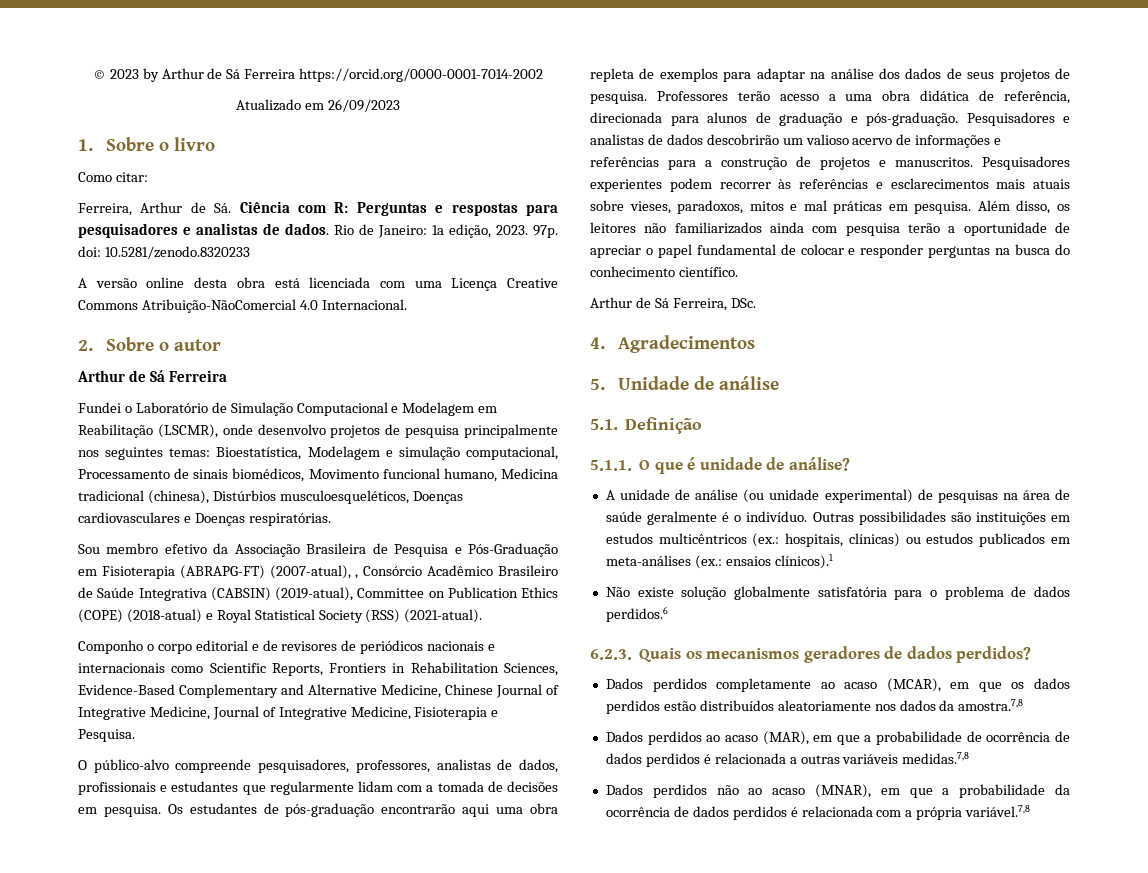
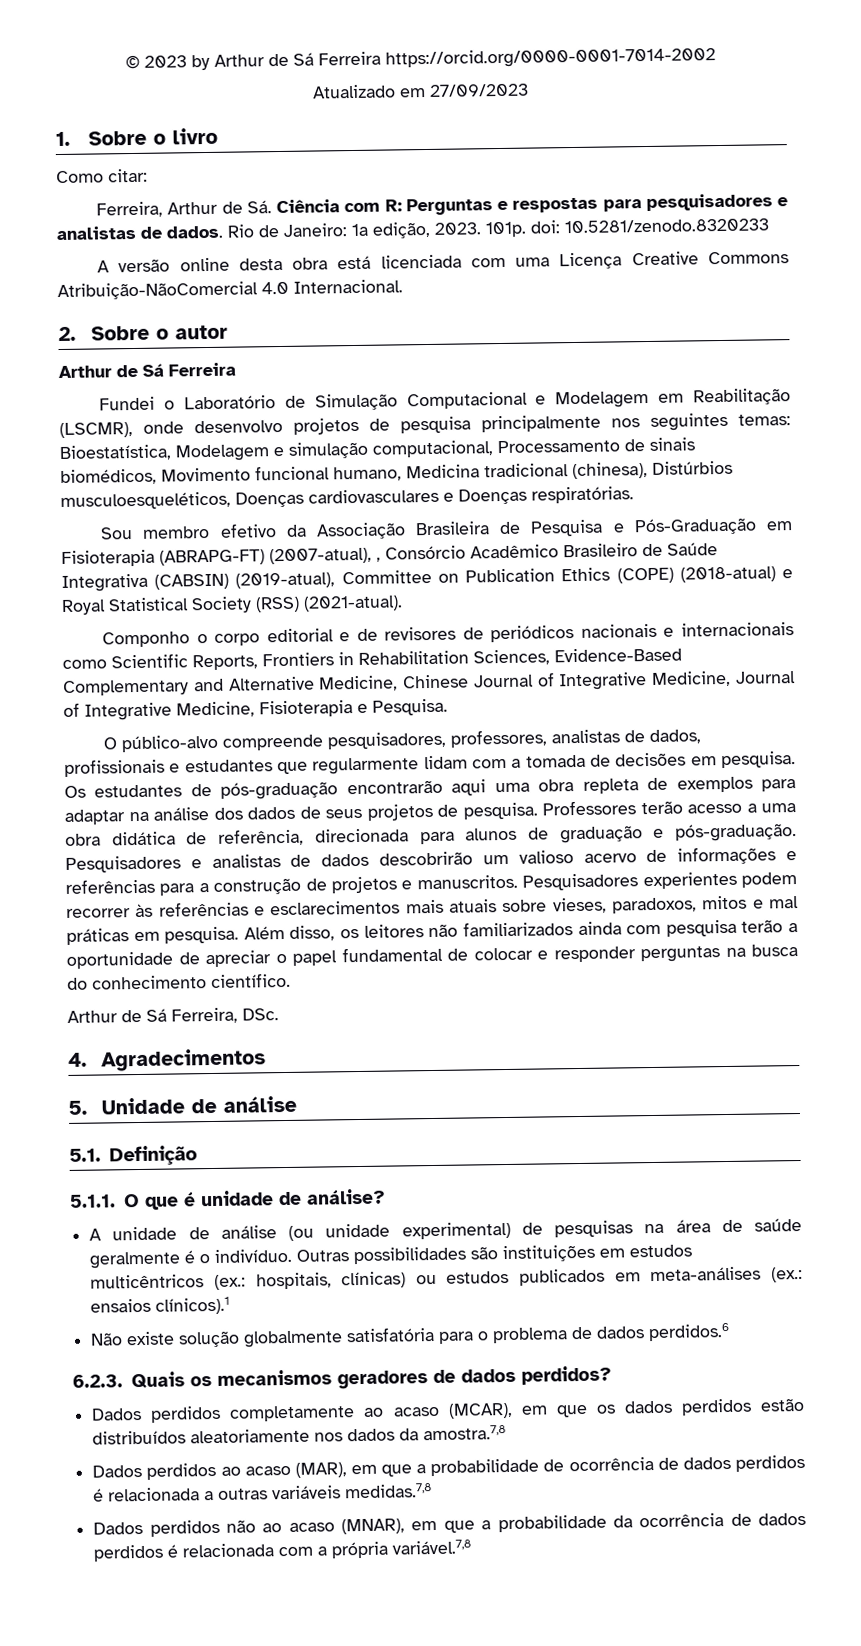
- Atualizado em 26/09/2023
+ Atualizado em 27/09/2023
- 97p. doi: 10.5281/zenodo.8320233
+ 101p. doi: 10.5281/zenodo.8320233

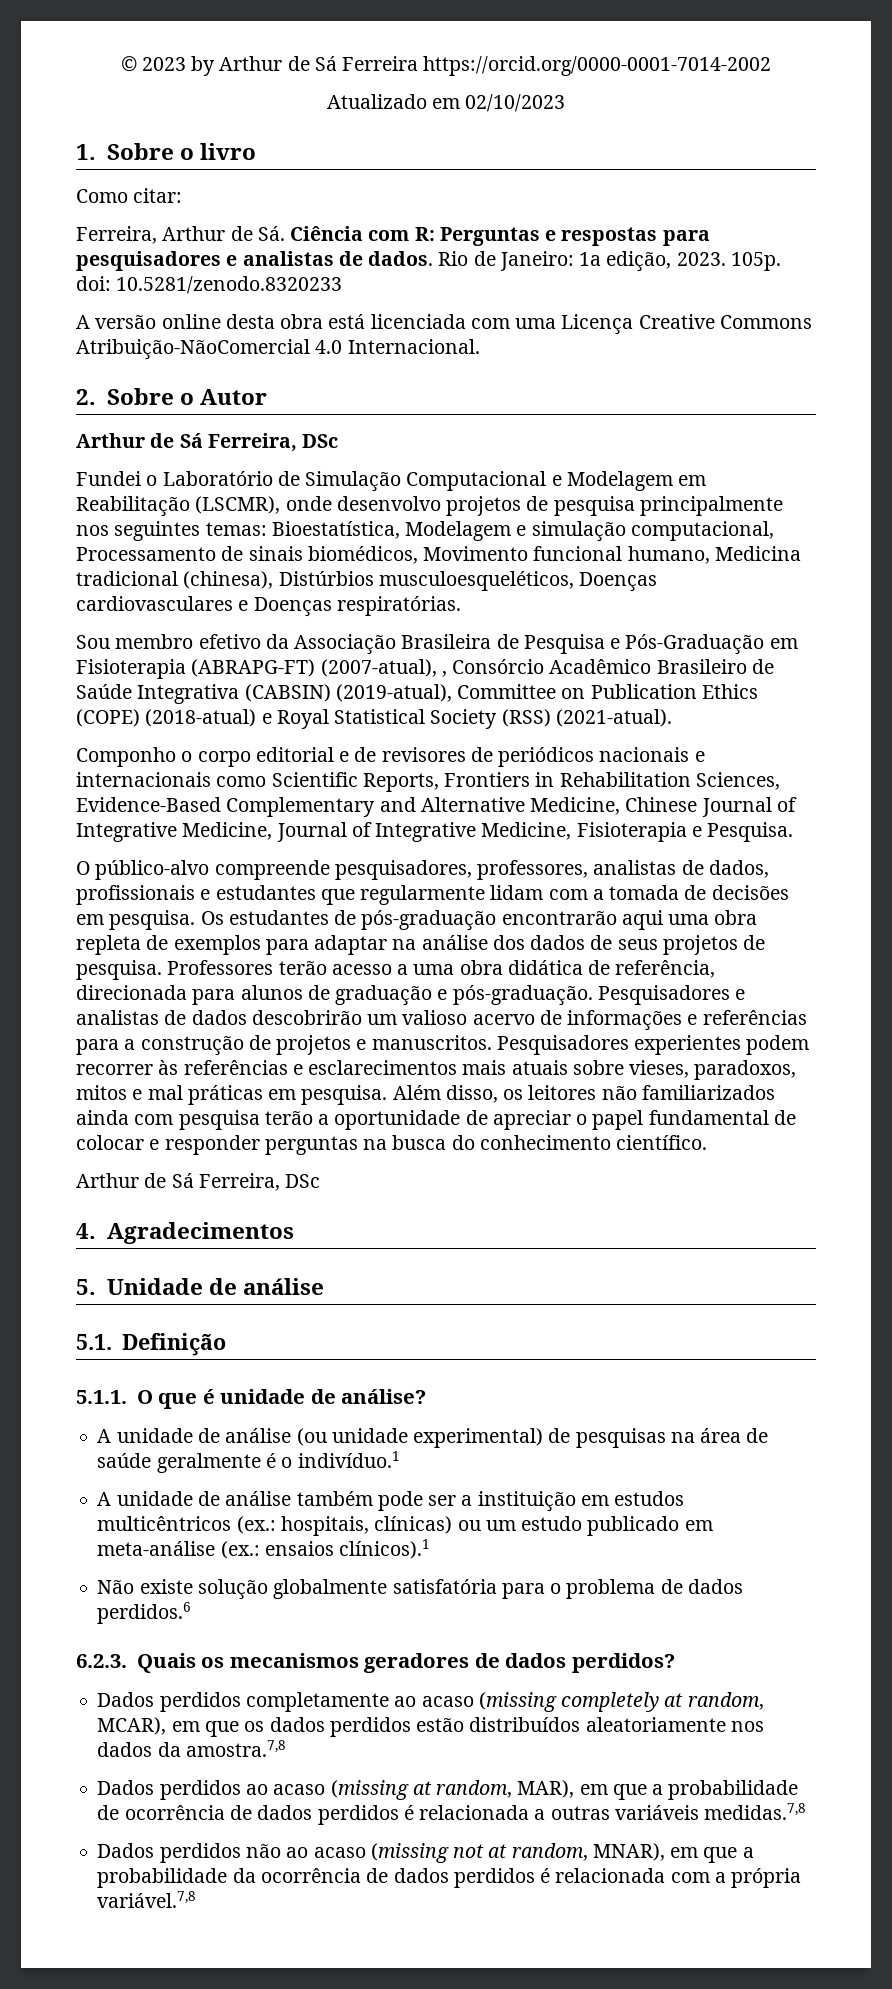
- Atualizado em 27/09/2023
+ Atualizado em 02/10/2023
- 101p. doi: 10.5281/zenodo.8320233
+ 105p. doi: 10.5281/zenodo.8320233
- 2. Sobre o autor
- Arthur de Sá Ferreira
+ 2. Sobre o Autor
+ Arthur de Sá Ferreira, DSc
  Além disso, os leitores não familiarizados ainda com pesquisa terão a oportunidade de apreciar o papel fundamental de colocar e responder perguntas na busca do conhecimento científico.
- Arthur de Sá Ferreira, DSc.
+ Arthur de Sá Ferreira, DSc
- A unidade de análise (ou unidade experimental) de pesquisas na área de saúde geralmente é o indivíduo. Outras possibilidades são instituições em estudos multicêntricos (ex.: hospitais, clínicas) ou estudos publicados em meta-análises (ex.: ensaios clínicos).1
+ A unidade de análise (ou unidade experimental) de pesquisas na área de saúde geralmente é o indivíduo.1
+ A unidade de análise também pode ser a instituição em estudos multicêntricos (ex.: hospitais, clínicas) ou um estudo publicado em meta-análise (ex.: ensaios clínicos).1
- Dados perdidos completamente ao acaso (MCAR), em que os dados perdidos estão distribuídos aleatoriamente nos dados da amostra.7,8
+ Dados perdidos completamente ao acaso (missing completely at random, MCAR), em que os dados perdidos estão distribuídos aleatoriamente nos dados da amostra.7,8
- Dados perdidos ao acaso (MAR), em que a probabilidade de ocorrência de dados perdidos é relacionada a outras variáveis medidas.7,8
+ Dados perdidos ao acaso (missing at random, MAR), em que a probabilidade de ocorrência de dados perdidos é relacionada a outras variáveis medidas.7,8
- Dados perdidos não ao acaso (MNAR), em que a probabilidade da ocorrência de dados perdidos é relacionada com a própria variável.7,8
+ Dados perdidos não ao acaso (missing not at random, MNAR), em que a probabilidade da ocorrência de dados perdidos é relacionada com a própria variável.7,8

